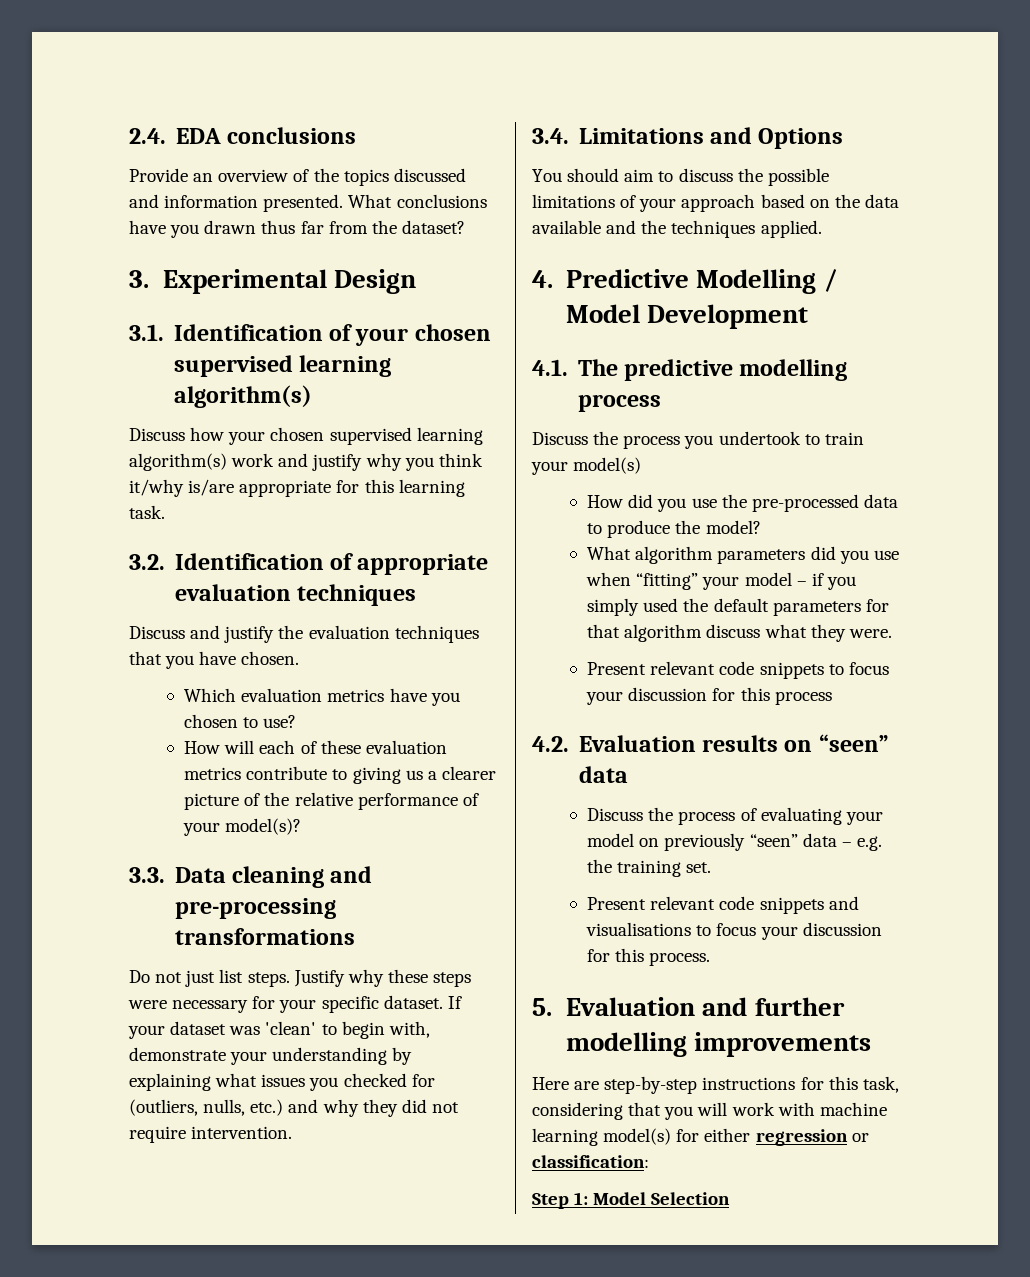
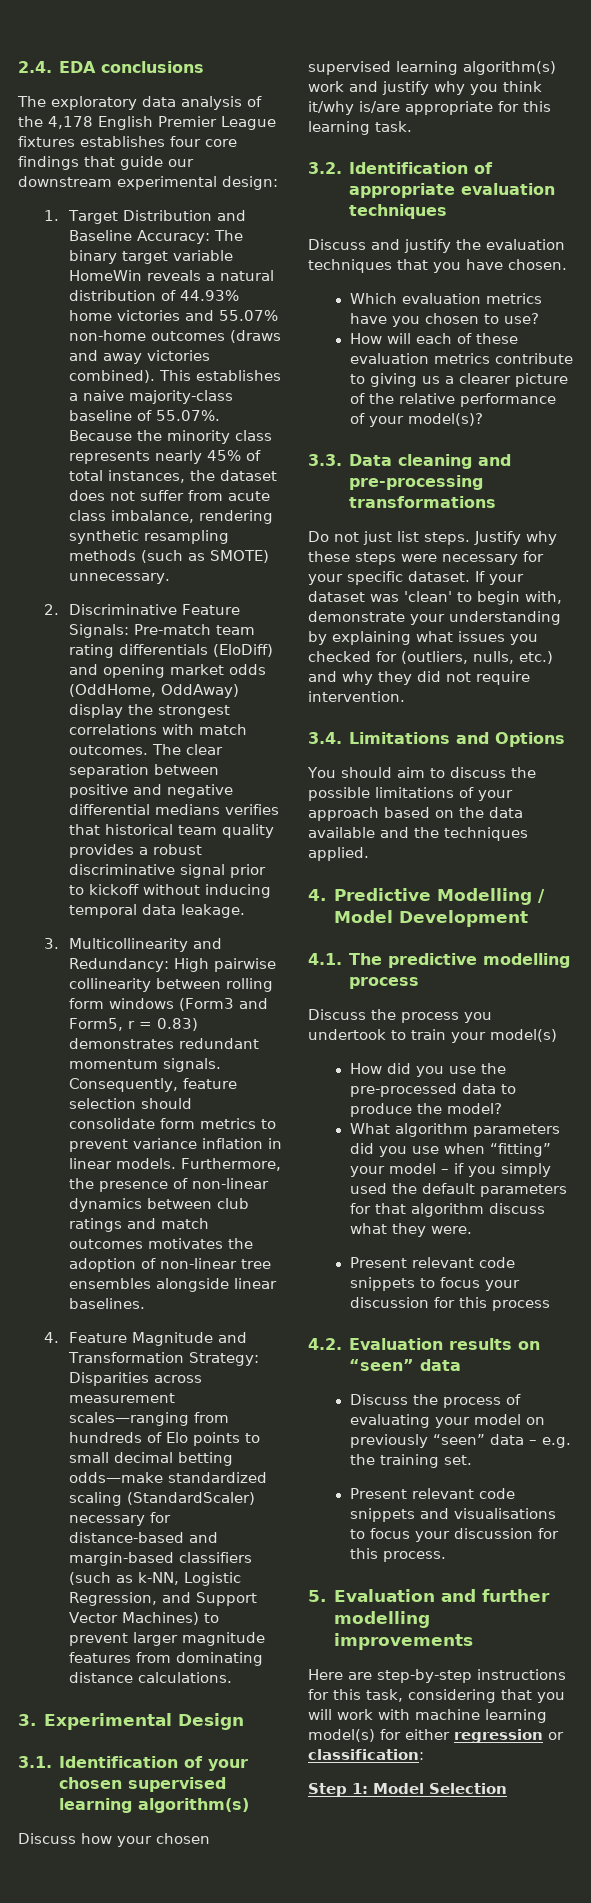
- Provide an overview of the topics discussed and information presented. What conclusions have you drawn thus far from the dataset?
+ The exploratory data analysis of the 4,178 English Premier League fixtures establishes four core findings that guide our downstream experimental design:
+ 1. Target Distribution and Baseline Accuracy: The binary target variable HomeWin reveals a natural distribution of 44.93% home victories and 55.07% non-home outcomes (draws and away victories combined). This establishes a naive majority-class baseline of 55.07%. Because the minority class represents nearly 45% of total instances, the dataset does not suffer from acute class imbalance, rendering synthetic resampling methods (such as SMOTE) unnecessary.
+ 2. Discriminative Feature Signals: Pre-match team rating differentials (EloDiff) and opening market odds (OddHome, OddAway) display the strongest correlations with match outcomes. The clear separation between positive and negative differential medians verifies that historical team quality provides a robust discriminative signal prior to kickoff without inducing temporal data leakage.
+ 3. Multicollinearity and Redundancy: High pairwise collinearity between rolling form windows (Form3 and Form5, r = 0.83) demonstrates redundant momentum signals. Consequently, feature selection should consolidate form metrics to prevent variance inflation in linear models. Furthermore, the presence of non-linear dynamics between club ratings and match outcomes motivates the adoption of non-linear tree ensembles alongside linear baselines.
+ 4. Feature Magnitude and Transformation Strategy: Disparities across measurement scales—ranging from hundreds of Elo points to small decimal betting odds—make standardized scaling (StandardScaler) necessary for distance-based and margin-based classifiers (such as k-NN, Logistic Regression, and Support Vector Machines) to prevent larger magnitude features from dominating distance calculations.

